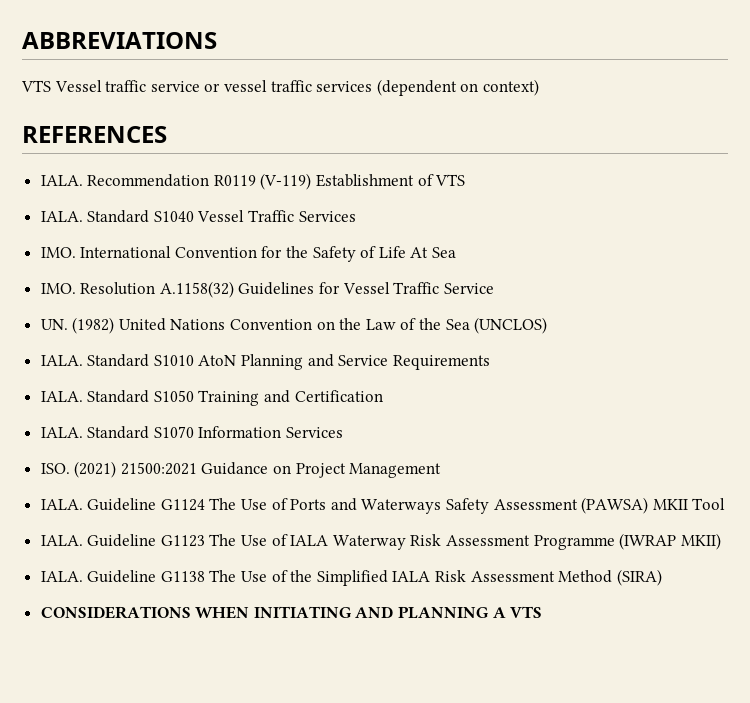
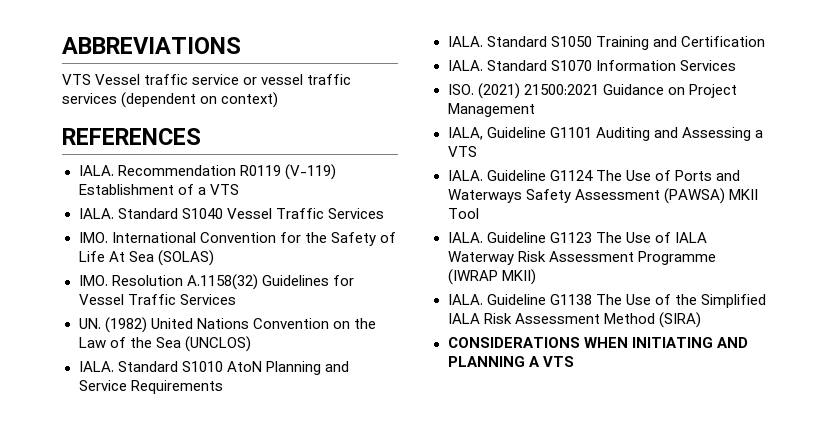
- Recommendation R0119 (V-119) Establishment of VTS
+ Recommendation R0119 (V-119) Establishment of a VTS
- IMO. International Convention for the Safety of Life At Sea
+ IMO. International Convention for the Safety of Life At Sea (SOLAS)
- IMO. Resolution A.1158(32) Guidelines for Vessel Traffic Service
+ IMO. Resolution A.1158(32) Guidelines for Vessel Traffic Services
+ IALA, Guideline G1101 Auditing and Assessing a VTS

